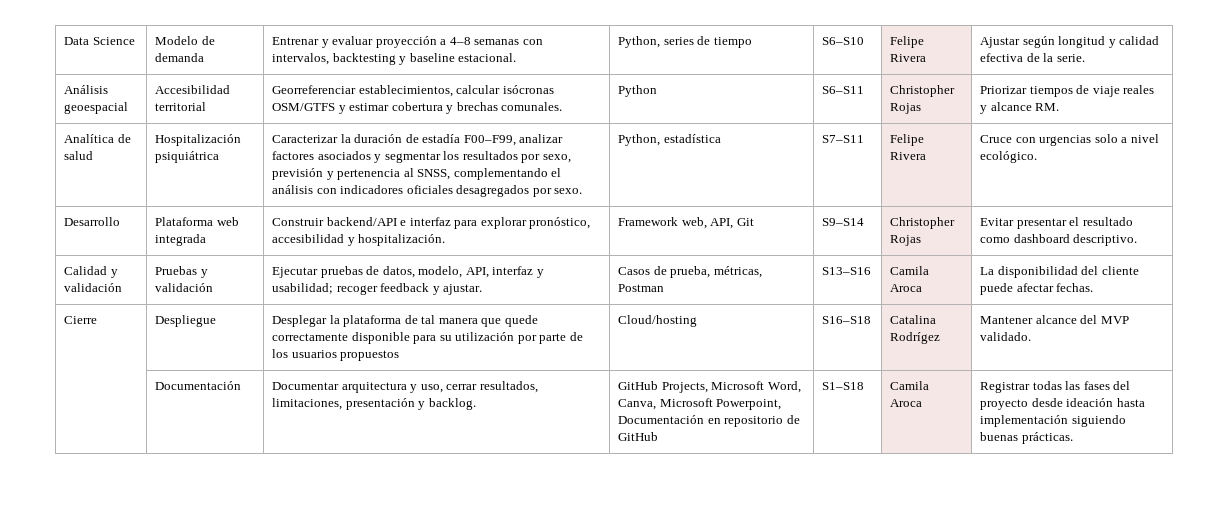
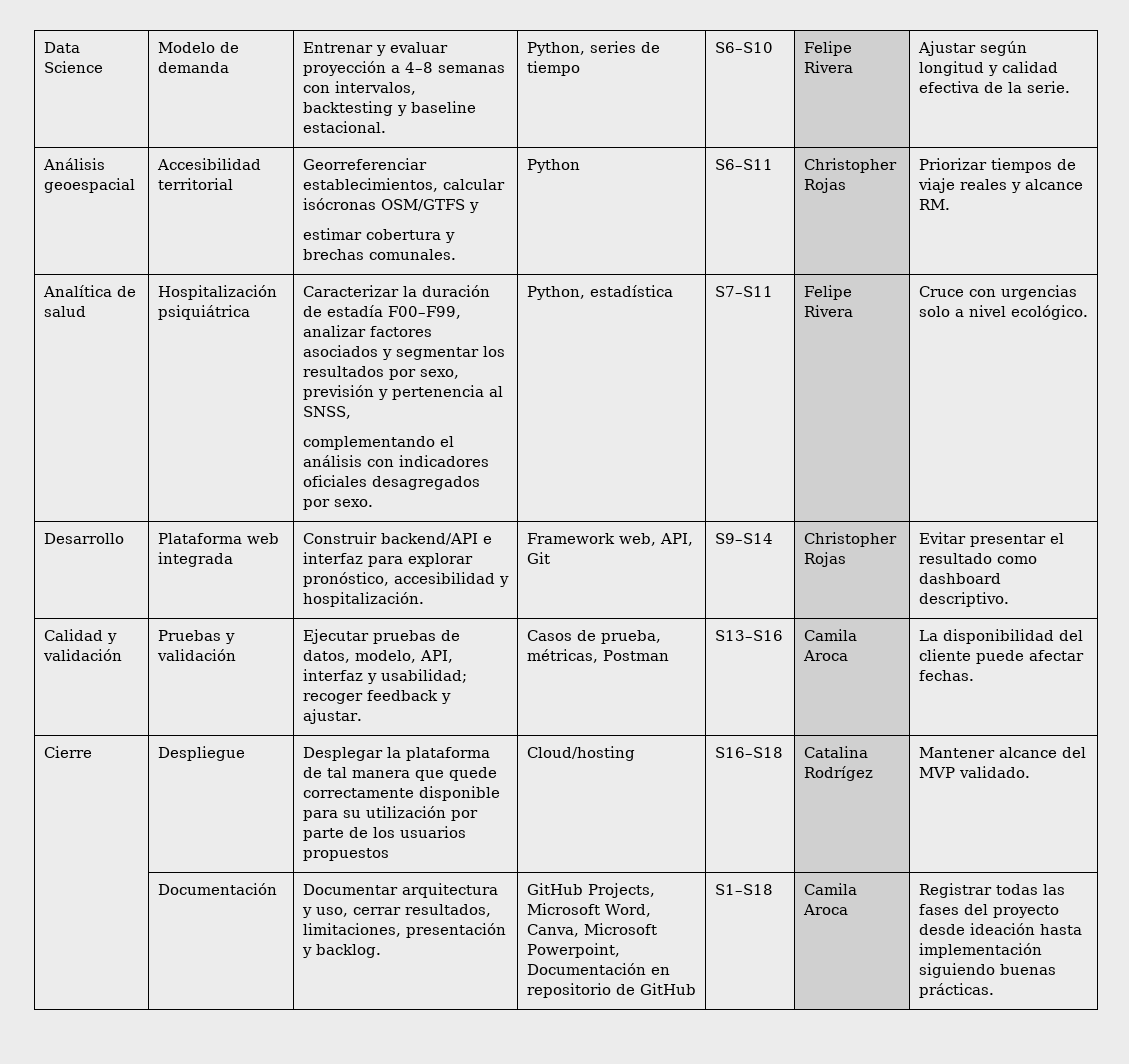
- Análisis geoespacial | Accesibilidad territorial | Georreferenciar establecimientos, calcular isócronas OSM/GTFS y estimar cobertura y brechas comunales. | Python | S6–S11 | Christopher Rojas | Priorizar tiempos de viaje reales y alcance RM.
+ Análisis geoespacial | Accesibilidad territorial | Georreferenciar establecimientos, calcular isócronas OSM/GTFS y
+ estimar cobertura y brechas comunales. | Python | S6–S11 | Christopher Rojas | Priorizar tiempos de viaje reales y alcance RM.
- Caracterizar la duración de estadía F00–F99, analizar factores asociados y segmentar los resultados por sexo, previsión y pertenencia al SNSS, complementando el análisis con indicadores oficiales desagregados por sexo.
+ Caracterizar la duración de estadía F00–F99, analizar factores asociados y segmentar los resultados por sexo, previsión y pertenencia al SNSS,
+ complementando el análisis con indicadores oficiales desagregados por sexo.

